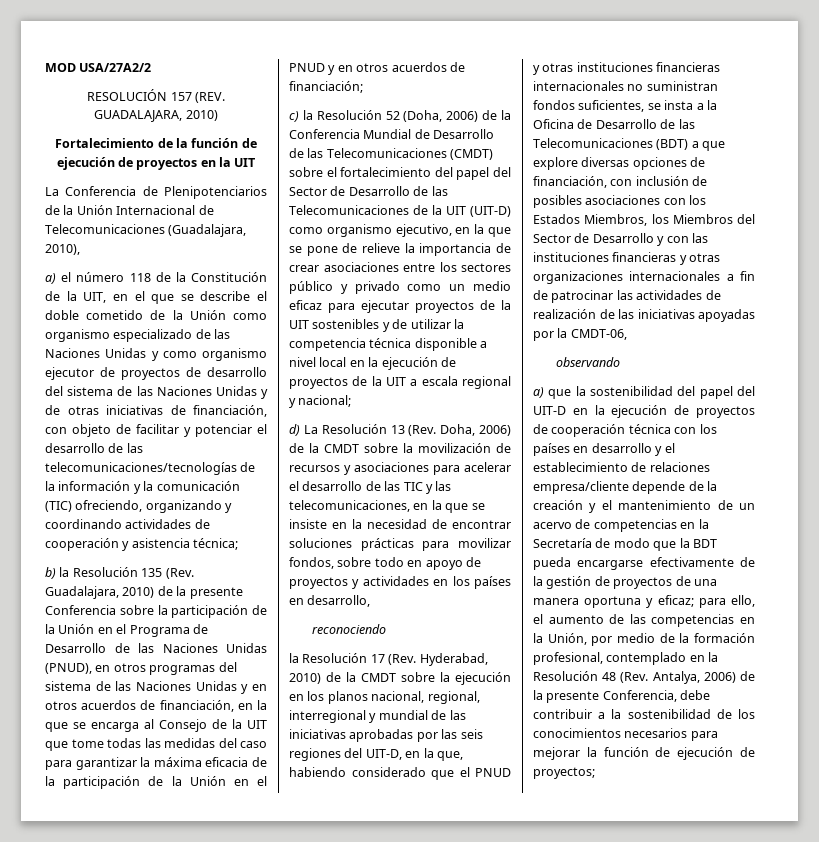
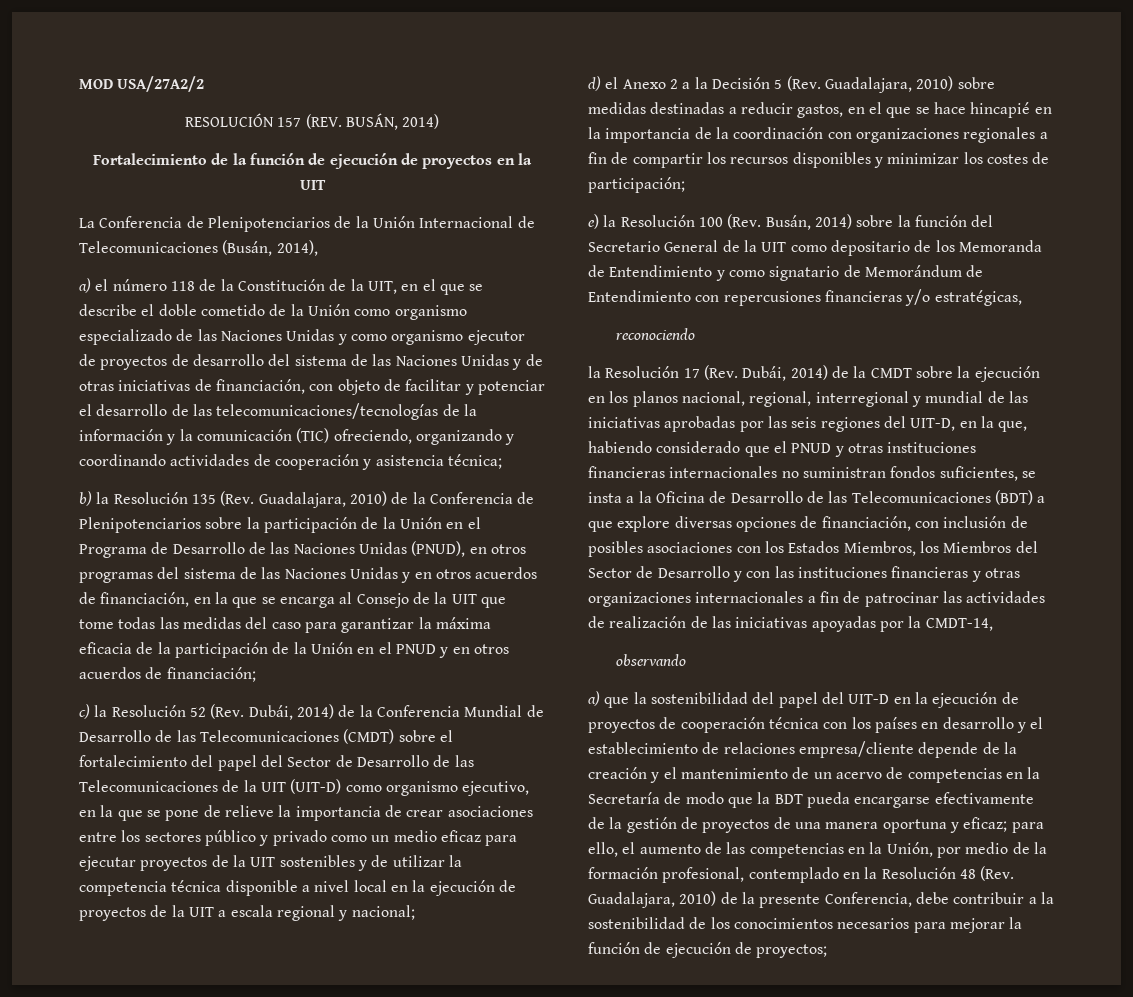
- RESOLUCIÓN 157 (REV. GUADALAJARA, 2010)
+ RESOLUCIÓN 157 (REV. BUSÁN, 2014)
- La Conferencia de Plenipotenciarios de la Unión Internacional de Telecomunicaciones (Guadalajara, 2010),
+ La Conferencia de Plenipotenciarios de la Unión Internacional de Telecomunicaciones (Busán, 2014),
- b) la Resolución 135 (Rev. Guadalajara, 2010) de la presente Conferencia sobre la participación de la Unión en el Programa de Desarrollo de las Naciones Unidas (PNUD), en otros programas del sistema de las Naciones Unidas y en otros acuerdos de financiación, en la que se encarga al Consejo de la UIT que tome todas las medidas del caso para garantizar la máxima eficacia de la participación de la Unión en el PNUD y en otros acuerdos de financiación;
+ b) la Resolución 135 (Rev. Guadalajara, 2010) de la Conferencia de Plenipotenciarios sobre la participación de la Unión en el Programa de Desarrollo de las Naciones Unidas (PNUD), en otros programas del sistema de las Naciones Unidas y en otros acuerdos de financiación, en la que se encarga al Consejo de la UIT que tome todas las medidas del caso para garantizar la máxima eficacia de la participación de la Unión en el PNUD y en otros acuerdos de financiación;
- c) la Resolución 52 (Doha, 2006) de la Conferencia Mundial de Desarrollo de las Telecomunicaciones (CMDT) sobre el fortalecimiento del papel del Sector de Desarrollo de las Telecomunicaciones de la UIT (UIT-D) como organismo ejecutivo, en la que se pone de relieve la importancia de crear asociaciones entre los sectores público y privado como un medio eficaz para ejecutar proyectos de la UIT sostenibles y de utilizar la competencia técnica disponible a nivel local en la ejecución de proyectos de la UIT a escala regional y nacional;
+ c) la Resolución 52 (Rev. Dubái, 2014) de la Conferencia Mundial de Desarrollo de las Telecomunicaciones (CMDT) sobre el fortalecimiento del papel del Sector de Desarrollo de las Telecomunicaciones de la UIT (UIT-D) como organismo ejecutivo, en la que se pone de relieve la importancia de crear asociaciones entre los sectores público y privado como un medio eficaz para ejecutar proyectos de la UIT sostenibles y de utilizar la competencia técnica disponible a nivel local en la ejecución de proyectos de la UIT a escala regional y nacional;
- d) La Resolución 13 (Rev. Doha, 2006) de la CMDT sobre la movilización de recursos y asociaciones para acelerar el desarrollo de las TIC y las telecomunicaciones, en la que se insiste en la necesidad de encontrar soluciones prácticas para movilizar fondos, sobre todo en apoyo de proyectos y actividades en los países en desarrollo,
+ d) el Anexo 2 a la Decisión 5 (Rev. Guadalajara, 2010) sobre medidas destinadas a reducir gastos, en el que se hace hincapié en la importancia de la coordinación con organizaciones regionales a fin de compartir los recursos disponibles y minimizar los costes de participación;
+ e) la Resolución 100 (Rev. Busán, 2014) sobre la función del Secretario General de la UIT como depositario de los Memoranda de Entendimiento y como signatario de Memorándum de Entendimiento con repercusiones financieras y/o estratégicas,
- la Resolución 17 (Rev. Hyderabad, 2010) de la CMDT sobre la ejecución en los planos nacional, regional, interregional y mundial de las iniciativas aprobadas por las seis regiones del UIT-D, en la que, habiendo considerado que el PNUD y otras instituciones financieras internacionales no suministran fondos suficientes, se insta a la Oficina de Desarrollo de las Telecomunicaciones (BDT) a que explore diversas opciones de financiación, con inclusión de posibles asociaciones con los Estados Miembros, los Miembros del Sector de Desarrollo y con las instituciones financieras y otras organizaciones internacionales a fin de patrocinar las actividades de realización de las iniciativas apoyadas por la CMDT-06,
+ la Resolución 17 (Rev. Dubái, 2014) de la CMDT sobre la ejecución en los planos nacional, regional, interregional y mundial de las iniciativas aprobadas por las seis regiones del UIT-D, en la que, habiendo considerado que el PNUD y otras instituciones financieras internacionales no suministran fondos suficientes, se insta a la Oficina de Desarrollo de las Telecomunicaciones (BDT) a que explore diversas opciones de financiación, con inclusión de posibles asociaciones con los Estados Miembros, los Miembros del Sector de Desarrollo y con las instituciones financieras y otras organizaciones internacionales a fin de patrocinar las actividades de realización de las iniciativas apoyadas por la CMDT-14,
- para ello, el aumento de las competencias en la Unión, por medio de la formación profesional, contemplado en la Resolución 48 (Rev. Antalya, 2006) de la presente Conferencia, debe contribuir a la sostenibilidad de los conocimientos necesarios para mejorar la función de ejecución de proyectos;
+ para ello, el aumento de las competencias en la Unión, por medio de la formación profesional, contemplado en la Resolución 48 (Rev. Guadalajara, 2010) de la presente Conferencia, debe contribuir a la sostenibilidad de los conocimientos necesarios para mejorar la función de ejecución de proyectos;

